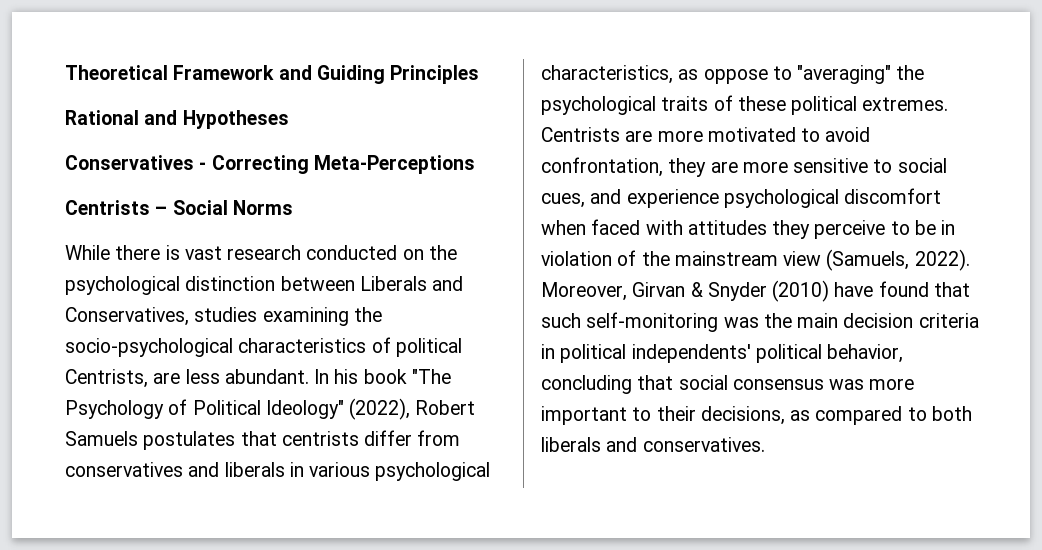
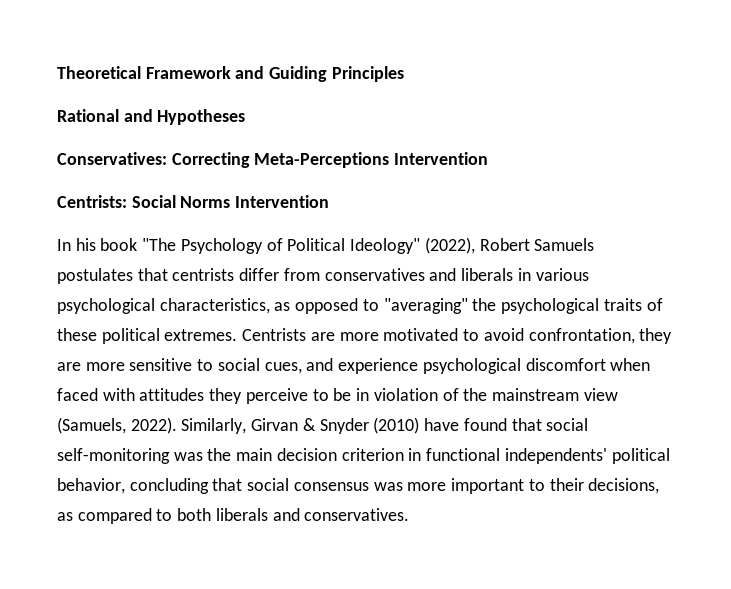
- Conservatives - Correcting Meta-Perceptions
- Centrists – Social Norms
- While there is vast research conducted on the psychological distinction between Liberals and Conservatives, studies examining the socio-psychological characteristics of political Centrists, are less abundant. In his book "The Psychology of Political Ideology" (2022), Robert Samuels postulates that centrists differ from conservatives and liberals in various psychological characteristics, as oppose to "averaging" the psychological traits of these political extremes.
+ Conservatives: Correcting Meta-Perceptions Intervention
+ Centrists: Social Norms Intervention
+ In his book "The Psychology of Political Ideology" (2022), Robert Samuels postulates that centrists differ from conservatives and liberals in various psychological characteristics, as opposed to "averaging" the psychological traits of these political extremes.
- Moreover, Girvan & Snyder (2010) have found that such self-monitoring was the main decision criteria in political independents' political behavior, concluding that social consensus was more important to their decisions, as compared to both liberals and conservatives.
+ Similarly, Girvan & Snyder (2010) have found that social self-monitoring was the main decision criterion in functional independents' political behavior, concluding that social consensus was more important to their decisions, as compared to both liberals and conservatives.

